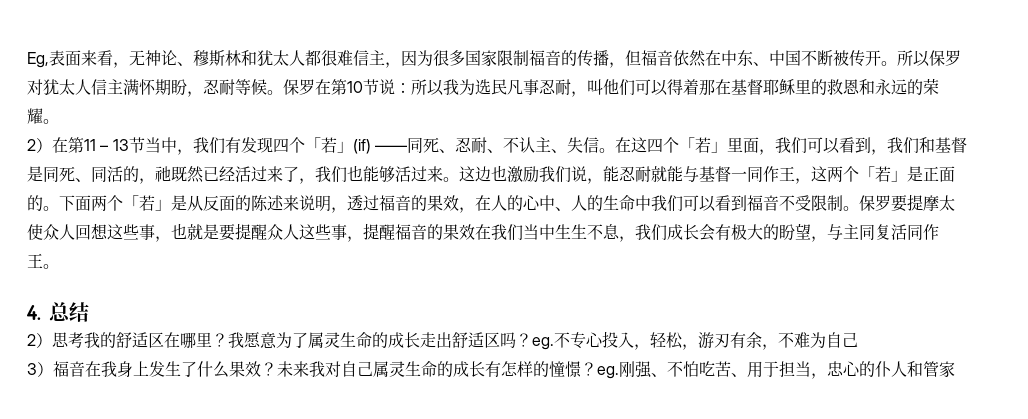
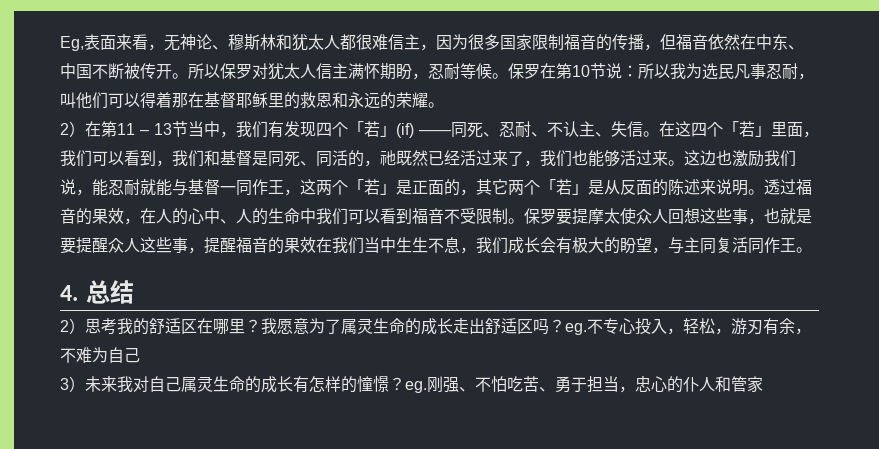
- 这边也激励我们说，能忍耐就能与基督一同作王，这两个「若」是正面的。下面两个「若」是从反面的陈述来说明，透过福音的果效，在人的心中、人的生命中我们可以看到福音不受限制。
+ 这边也激励我们说，能忍耐就能与基督一同作王，这两个「若」是正面的，其它两个「若」是从反面的陈述来说明。透过福音的果效，在人的心中、人的生命中我们可以看到福音不受限制。
- 3）福音在我身上发生了什么果效？未来我对自己属灵生命的成长有怎样的憧憬？eg.刚强、不怕吃苦、用于担当，忠心的仆人和管家
+ 3）未来我对自己属灵生命的成长有怎样的憧憬？eg.刚强、不怕吃苦、勇于担当，忠心的仆人和管家

